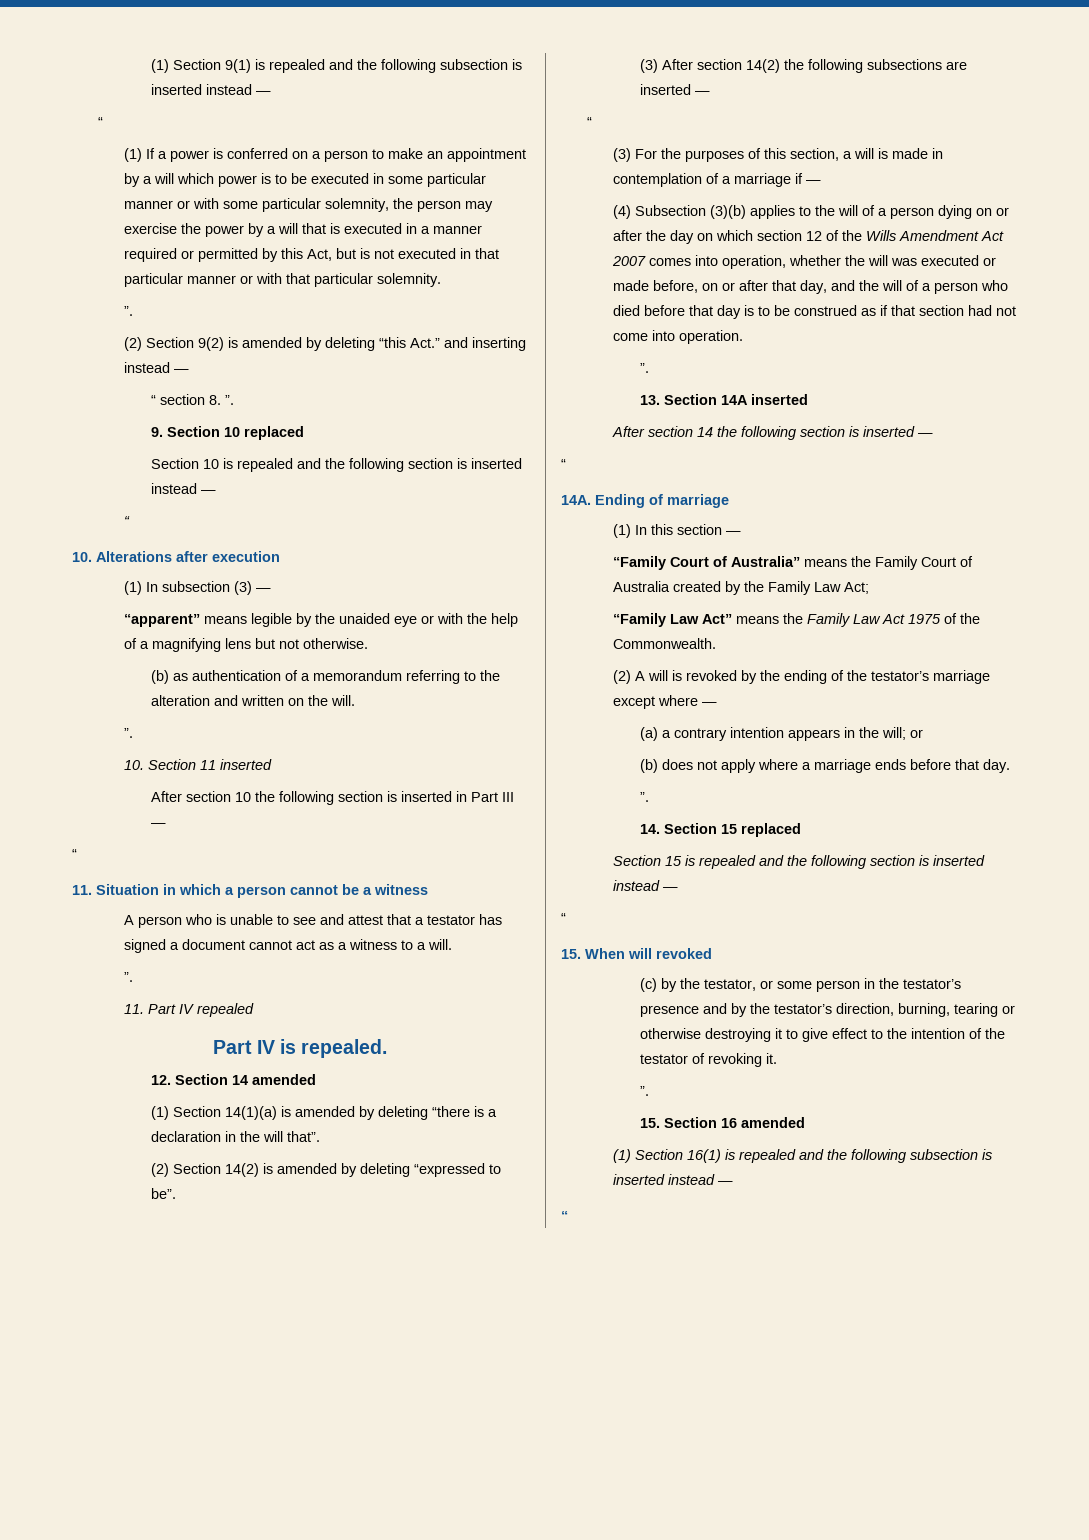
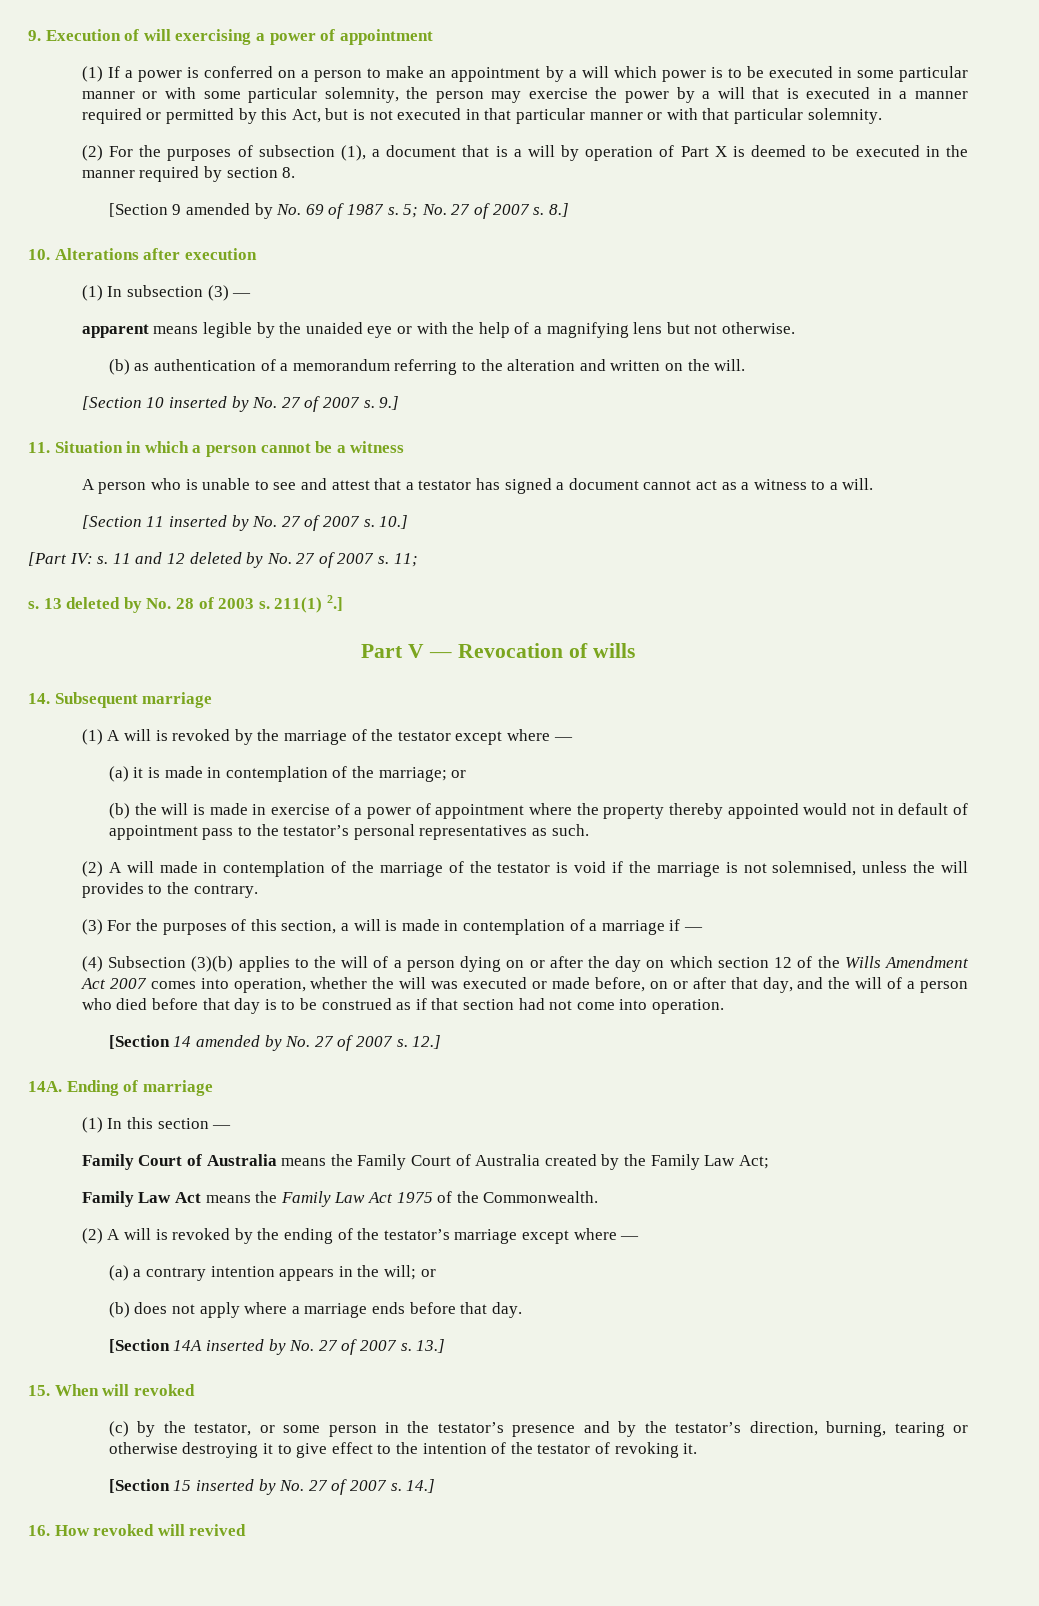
- (1) Section 9(1) is repealed and the following subsection is inserted instead —
- “
+ 9. Execution of will exercising a power of appointment
  (1) If a power is conferred on a person to make an appointment by a will which power is to be executed in some particular manner or with some particular solemnity, the person may exercise the power by a will that is executed in a manner required or permitted by this Act, but is not executed in that particular manner or with that particular solemnity.
- ”.
- (2) Section 9(2) is amended by deleting “this Act.” and inserting instead —
- “ section 8. ”.
- 9. Section 10 replaced
- Section 10 is repealed and the following section is inserted instead —
- “
+ (2) For the purposes of subsection (1), a document that is a will by operation of Part X is deemed to be executed in the manner required by section 8.
+ [Section 9 amended by No. 69 of 1987 s. 5; No. 27 of 2007 s. 8.]
- “apparent” means legible by the unaided eye or with the help of a magnifying lens but not otherwise.
+ apparent means legible by the unaided eye or with the help of a magnifying lens but not otherwise.
  (b) as authentication of a memorandum referring to the alteration and written on the will.
- ”.
- 10. Section 11 inserted
- After section 10 the following section is inserted in Part III —
- “
+ [Section 10 inserted by No. 27 of 2007 s. 9.]
  A person who is unable to see and attest that a testator has signed a document cannot act as a witness to a will.
- ”.
- 11. Part IV repealed
- Part IV is repealed.
- 12. Section 14 amended
- (1) Section 14(1)(a) is amended by deleting “there is a declaration in the will that”.
- (2) Section 14(2) is amended by deleting “expressed to be”.
- (3) After section 14(2) the following subsections are inserted —
- “
+ [Section 11 inserted by No. 27 of 2007 s. 10.]
+ [Part IV: s. 11 and 12 deleted by No. 27 of 2007 s. 11;
+ s. 13 deleted by No. 28 of 2003 s. 211(1) 2.]
+ Part V — Revocation of wills
+ 14. Subsequent marriage
+ (1) A will is revoked by the marriage of the testator except where —
+ (a) it is made in contemplation of the marriage; or
+ (b) the will is made in exercise of a power of appointment where the property thereby appointed would not in default of appointment pass to the testator’s personal representatives as such.
+ (2) A will made in contemplation of the marriage of the testator is void if the marriage is not solemnised, unless the will provides to the contrary.
  (4) Subsection (3)(b) applies to the will of a person dying on or after the day on which section 12 of the Wills Amendment Act 2007 comes into operation, whether the will was executed or made before, on or after that day, and the will of a person who died before that day is to be construed as if that section had not come into operation.
- ”.
- 13. Section 14A inserted
- After section 14 the following section is inserted —
- “
+ [Section 14 amended by No. 27 of 2007 s. 12.]
- “Family Court of Australia” means the Family Court of Australia created by the Family Law Act;
+ Family Court of Australia means the Family Court of Australia created by the Family Law Act;
- “Family Law Act” means the Family Law Act 1975 of the Commonwealth.
+ Family Law Act means the Family Law Act 1975 of the Commonwealth.
  (b) does not apply where a marriage ends before that day.
- ”.
- 14. Section 15 replaced
- Section 15 is repealed and the following section is inserted instead —
- “
+ [Section 14A inserted by No. 27 of 2007 s. 13.]
  (c) by the testator, or some person in the testator’s presence and by the testator’s direction, burning, tearing or otherwise destroying it to give effect to the intention of the testator of revoking it.
- ”.
- 15. Section 16 amended
- (1) Section 16(1) is repealed and the following subsection is inserted instead —
- “
+ [Section 15 inserted by No. 27 of 2007 s. 14.]
+ 16. How revoked will revived

